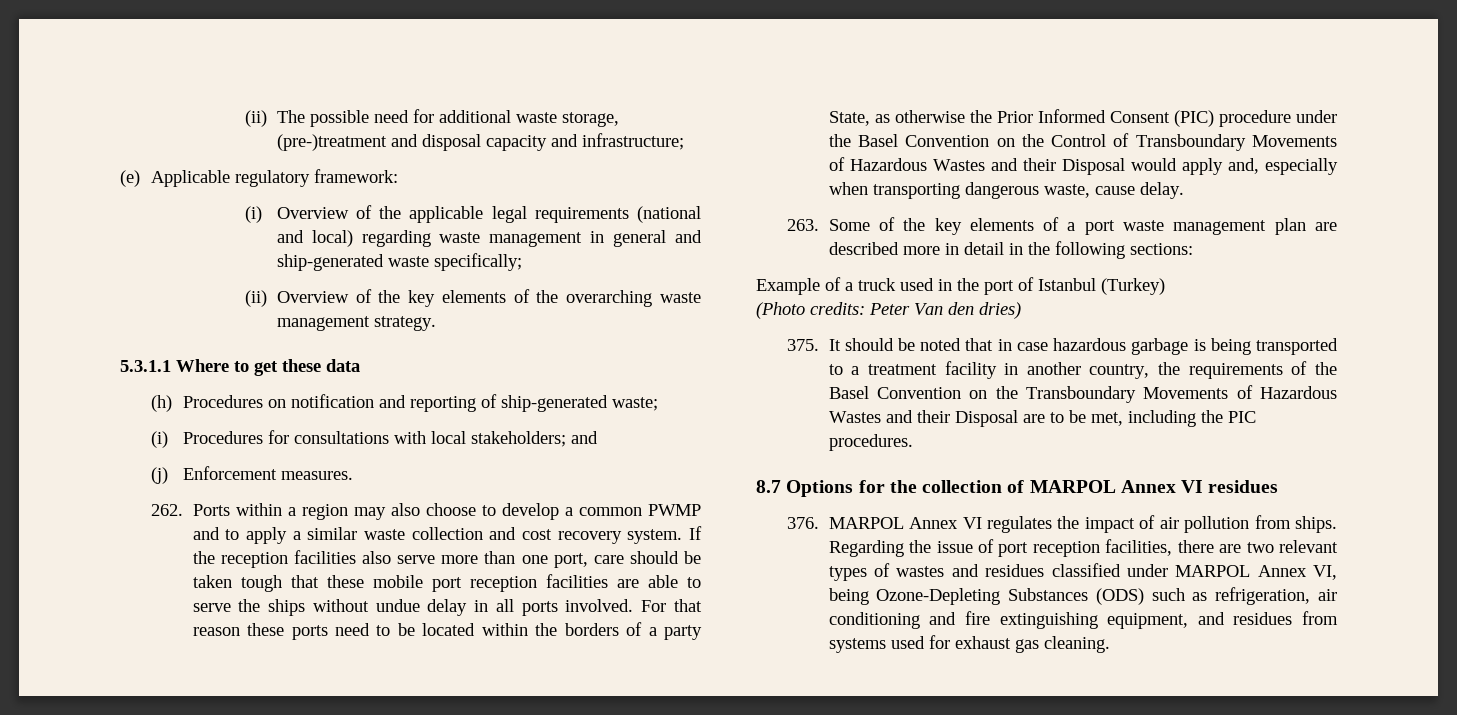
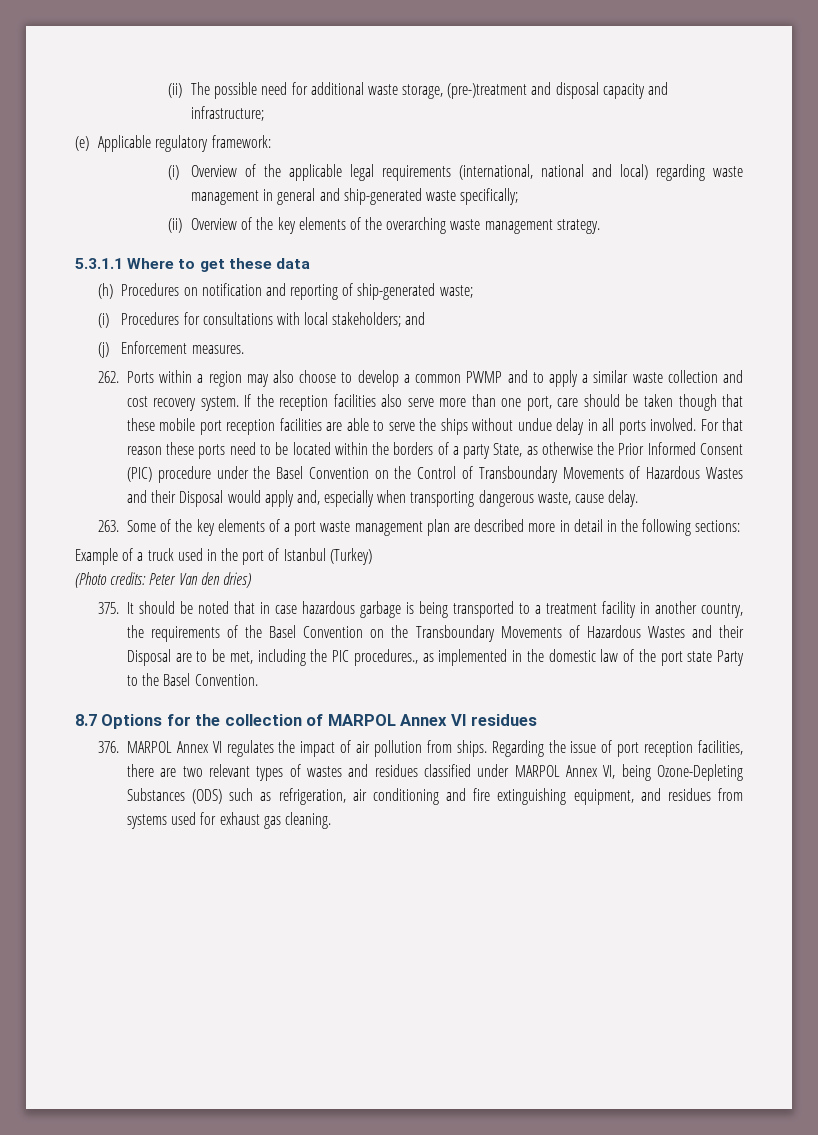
- (i) Overview of the applicable legal requirements (national and local) regarding waste management in general and ship-generated waste specifically;
+ (i) Overview of the applicable legal requirements (international, national and local) regarding waste management in general and ship-generated waste specifically;
- If the reception facilities also serve more than one port, care should be taken tough that these mobile port reception facilities are able to serve the ships without undue delay in all ports involved.
+ If the reception facilities also serve more than one port, care should be taken though that these mobile port reception facilities are able to serve the ships without undue delay in all ports involved.
- 375. It should be noted that in case hazardous garbage is being transported to a treatment facility in another country, the requirements of the Basel Convention on the Transboundary Movements of Hazardous Wastes and their Disposal are to be met, including the PIC procedures.
+ 375. It should be noted that in case hazardous garbage is being transported to a treatment facility in another country, the requirements of the Basel Convention on the Transboundary Movements of Hazardous Wastes and their Disposal are to be met, including the PIC procedures., as implemented in the domestic law of the port state Party to the Basel Convention.

